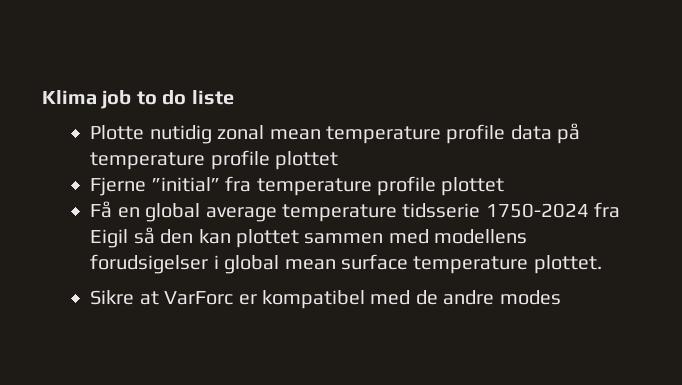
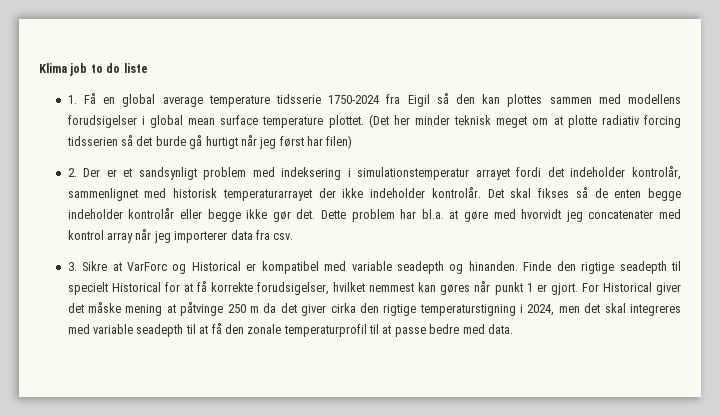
- Plotte nutidig zonal mean temperature profile data på temperature profile plottet
- Fjerne ”initial” fra temperature profile plottet
- Få en global average temperature tidsserie 1750-2024 fra Eigil så den kan plottet sammen med modellens forudsigelser i global mean surface temperature plottet.
- Sikre at VarForc er kompatibel med de andre modes
+ 1. Få en global average temperature tidsserie 1750-2024 fra Eigil så den kan plottes sammen med modellens forudsigelser i global mean surface temperature plottet. (Det her minder teknisk meget om at plotte radiativ forcing tidsserien så det burde gå hurtigt når jeg først har filen)
+ 2. Der er et sandsynligt problem med indeksering i simulationstemperatur arrayet fordi det indeholder kontrolår, sammenlignet med historisk temperaturarrayet der ikke indeholder kontrolår. Det skal fikses så de enten begge indeholder kontrolår eller begge ikke gør det. Dette problem har bl.a. at gøre med hvorvidt jeg concatenater med kontrol array når jeg importerer data fra csv.
+ 3. Sikre at VarForc og Historical er kompatibel med variable seadepth og hinanden. Finde den rigtige seadepth til specielt Historical for at få korrekte forudsigelser, hvilket nemmest kan gøres når punkt 1 er gjort. For Historical giver det måske mening at påtvinge 250 m da det giver cirka den rigtige temperaturstigning i 2024, men det skal integreres med variable seadepth til at få den zonale temperaturprofil til at passe bedre med data.

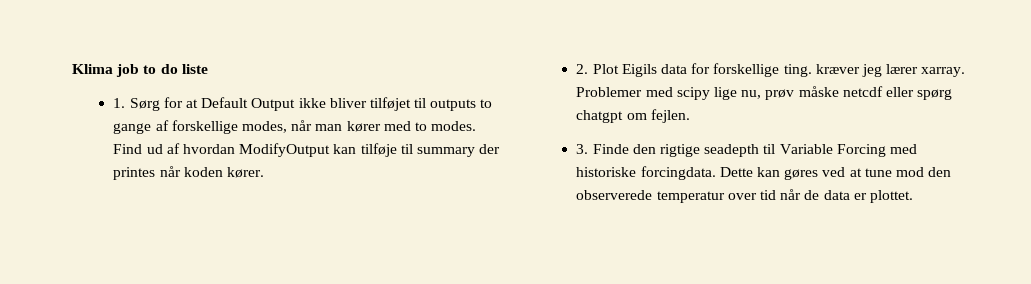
- 1. Få en global average temperature tidsserie 1750-2024 fra Eigil så den kan plottes sammen med modellens forudsigelser i global mean surface temperature plottet. (Det her minder teknisk meget om at plotte radiativ forcing tidsserien så det burde gå hurtigt når jeg først har filen)
- 2. Der er et sandsynligt problem med indeksering i simulationstemperatur arrayet fordi det indeholder kontrolår, sammenlignet med historisk temperaturarrayet der ikke indeholder kontrolår. Det skal fikses så de enten begge indeholder kontrolår eller begge ikke gør det. Dette problem har bl.a. at gøre med hvorvidt jeg concatenater med kontrol array når jeg importerer data fra csv.
- 3. Sikre at VarForc og Historical er kompatibel med variable seadepth og hinanden. Finde den rigtige seadepth til specielt Historical for at få korrekte forudsigelser, hvilket nemmest kan gøres når punkt 1 er gjort. For Historical giver det måske mening at påtvinge 250 m da det giver cirka den rigtige temperaturstigning i 2024, men det skal integreres med variable seadepth til at få den zonale temperaturprofil til at passe bedre med data.
+ 1. Sørg for at Default Output ikke bliver tilføjet til outputs to gange af forskellige modes, når man kører med to modes. Find ud af hvordan ModifyOutput kan tilføje til summary der printes når koden kører.
+ 2. Plot Eigils data for forskellige ting. kræver jeg lærer xarray. Problemer med scipy lige nu, prøv måske netcdf eller spørg chatgpt om fejlen.
+ 3. Finde den rigtige seadepth til Variable Forcing med historiske forcingdata. Dette kan gøres ved at tune mod den observerede temperatur over tid når de data er plottet.

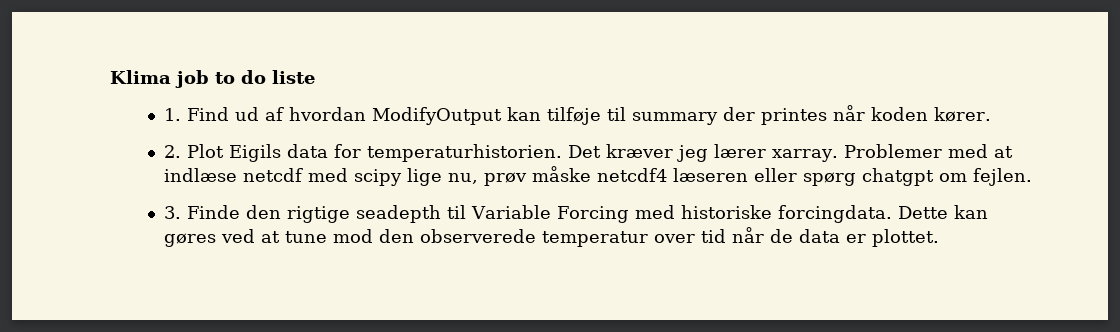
- 1. Sørg for at Default Output ikke bliver tilføjet til outputs to gange af forskellige modes, når man kører med to modes. Find ud af hvordan ModifyOutput kan tilføje til summary der printes når koden kører.
+ 1. Find ud af hvordan ModifyOutput kan tilføje til summary der printes når koden kører.
- 2. Plot Eigils data for forskellige ting. kræver jeg lærer xarray.
+ 2. Plot Eigils data for temperaturhistorien. Det kræver jeg lærer xarray.
- Problemer med scipy lige nu, prøv måske netcdf eller spørg chatgpt om fejlen.
+ Problemer med at indlæse netcdf med scipy lige nu, prøv måske netcdf4 læseren eller spørg chatgpt om fejlen.

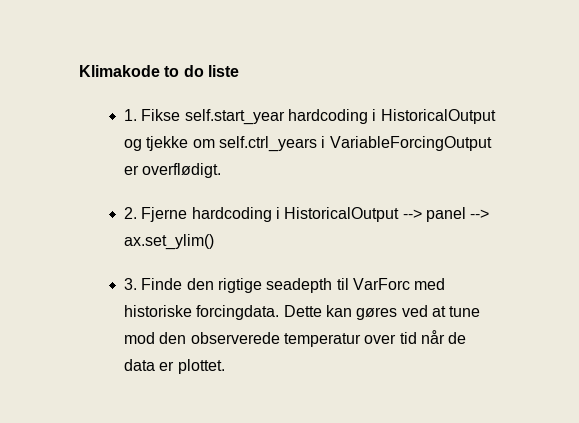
- Klima job to do liste
+ Klimakode to do liste
- 1. Find ud af hvordan ModifyOutput kan tilføje til summary der printes når koden kører.
- 2. Plot Eigils data for temperaturhistorien. Det kræver jeg lærer xarray. Problemer med at indlæse netcdf med scipy lige nu, prøv måske netcdf4 læseren eller spørg chatgpt om fejlen.
+ 1. Fikse self.start_year hardcoding i HistoricalOutput og tjekke om self.ctrl_years i VariableForcingOutput er overflødigt.
+ 2. Fjerne hardcoding i HistoricalOutput --> panel --> ax.set_ylim()
- 3. Finde den rigtige seadepth til Variable Forcing med historiske forcingdata.
+ 3. Finde den rigtige seadepth til VarForc med historiske forcingdata.

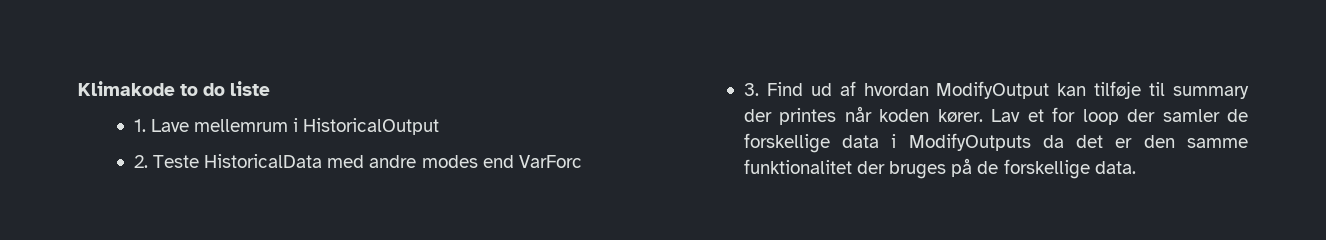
- 1. Fikse self.start_year hardcoding i HistoricalOutput og tjekke om self.ctrl_years i VariableForcingOutput er overflødigt.
- 2. Fjerne hardcoding i HistoricalOutput --> panel --> ax.set_ylim()
- 3. Finde den rigtige seadepth til VarForc med historiske forcingdata. Dette kan gøres ved at tune mod den observerede temperatur over tid når de data er plottet.
+ 1. Lave mellemrum i HistoricalOutput
+ 2. Teste HistoricalData med andre modes end VarForc
+ 3. Find ud af hvordan ModifyOutput kan tilføje til summary der printes når koden kører. Lav et for loop der samler de forskellige data i ModifyOutputs da det er den samme funktionalitet der bruges på de forskellige data.

